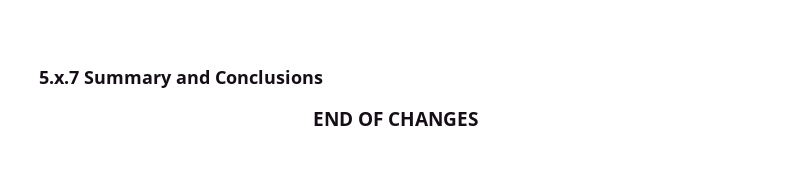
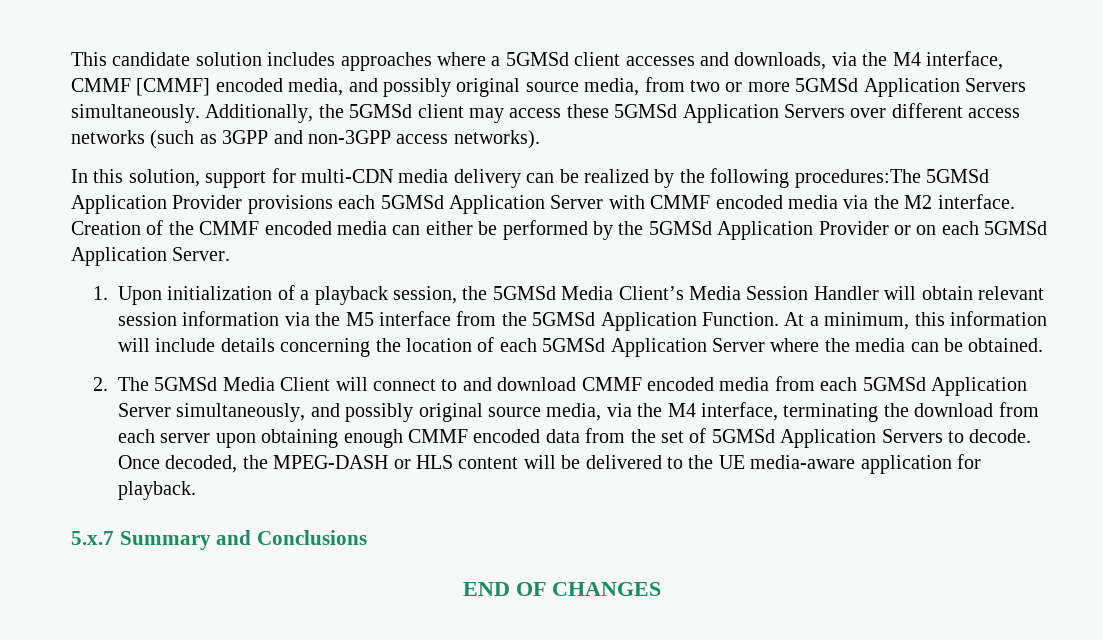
+ This candidate solution includes approaches where a 5GMSd client accesses and downloads, via the M4 interface, CMMF [CMMF] encoded media, and possibly original source media, from two or more 5GMSd Application Servers simultaneously. Additionally, the 5GMSd client may access these 5GMSd Application Servers over different access networks (such as 3GPP and non-3GPP access networks).
+ In this solution, support for multi-CDN media delivery can be realized by the following procedures:The 5GMSd Application Provider provisions each 5GMSd Application Server with CMMF encoded media via the M2 interface. Creation of the CMMF encoded media can either be performed by the 5GMSd Application Provider or on each 5GMSd Application Server.
+ 1. Upon initialization of a playback session, the 5GMSd Media Client’s Media Session Handler will obtain relevant session information via the M5 interface from the 5GMSd Application Function. At a minimum, this information will include details concerning the location of each 5GMSd Application Server where the media can be obtained.
+ 2. The 5GMSd Media Client will connect to and download CMMF encoded media from each 5GMSd Application Server simultaneously, and possibly original source media, via the M4 interface, terminating the download from each server upon obtaining enough CMMF encoded data from the set of 5GMSd Application Servers to decode. Once decoded, the MPEG-DASH or HLS content will be delivered to the UE media-aware application for playback.

